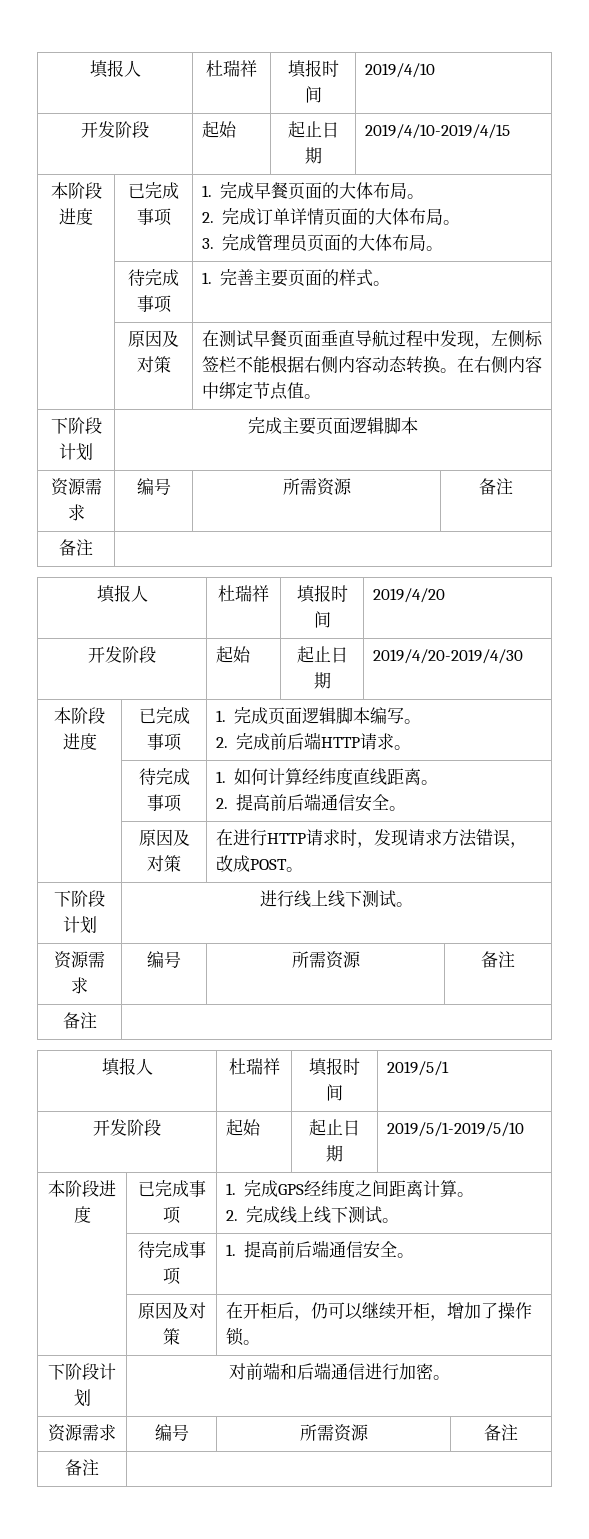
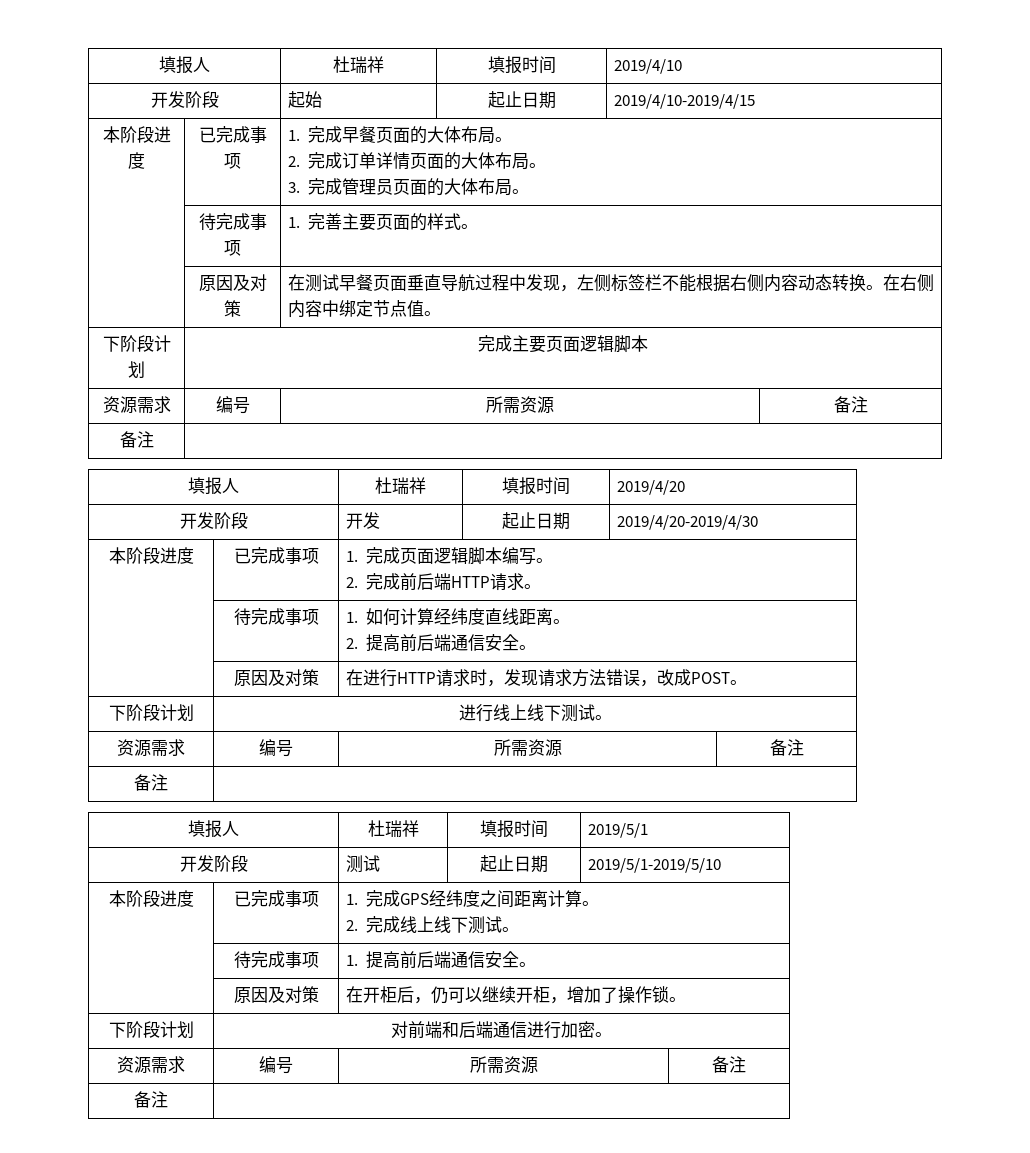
- 开发阶段 | 起始 | 起止日期 | 2019/4/20-2019/4/30
+ 开发阶段 | 开发 | 起止日期 | 2019/4/20-2019/4/30
- 开发阶段 | 起始 | 起止日期 | 2019/5/1-2019/5/10
+ 开发阶段 | 测试 | 起止日期 | 2019/5/1-2019/5/10

